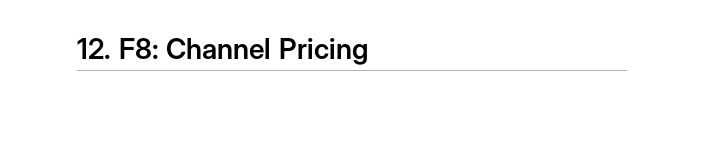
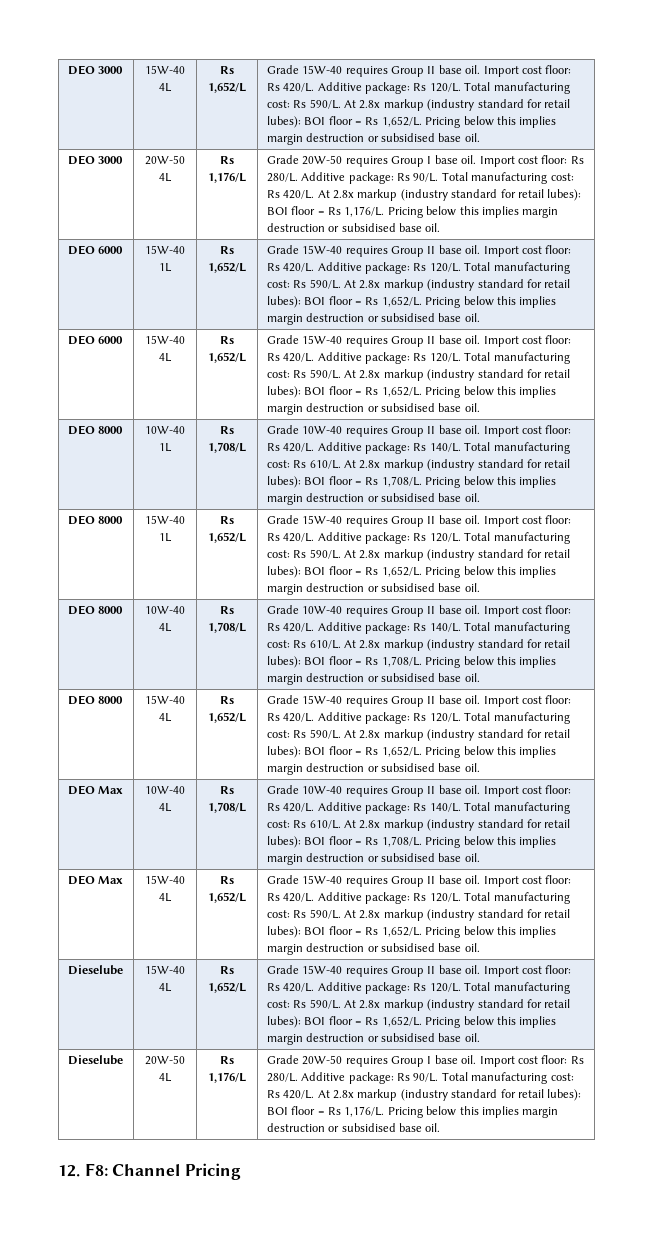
+ DEO 3000 | 15W-40 4L | Rs 1,652/L | Grade 15W-40 requires Group II base oil. Import cost floor: Rs 420/L. Additive package: Rs 120/L. Total manufacturing cost: Rs 590/L. At 2.8x markup (industry standard for retail lubes): BOI floor = Rs 1,652/L. Pricing below this implies margin destruction or subsidised base oil.
+ DEO 3000 | 20W-50 4L | Rs 1,176/L | Grade 20W-50 requires Group I base oil. Import cost floor: Rs 280/L. Additive package: Rs 90/L. Total manufacturing cost: Rs 420/L. At 2.8x markup (industry standard for retail lubes): BOI floor = Rs 1,176/L. Pricing below this implies margin destruction or subsidised base oil.
+ DEO 6000 | 15W-40 1L | Rs 1,652/L | Grade 15W-40 requires Group II base oil. Import cost floor: Rs 420/L. Additive package: Rs 120/L. Total manufacturing cost: Rs 590/L. At 2.8x markup (industry standard for retail lubes): BOI floor = Rs 1,652/L. Pricing below this implies margin destruction or subsidised base oil.
+ DEO 6000 | 15W-40 4L | Rs 1,652/L | Grade 15W-40 requires Group II base oil. Import cost floor: Rs 420/L. Additive package: Rs 120/L. Total manufacturing cost: Rs 590/L. At 2.8x markup (industry standard for retail lubes): BOI floor = Rs 1,652/L. Pricing below this implies margin destruction or subsidised base oil.
+ DEO 8000 | 10W-40 1L | Rs 1,708/L | Grade 10W-40 requires Group II base oil. Import cost floor: Rs 420/L. Additive package: Rs 140/L. Total manufacturing cost: Rs 610/L. At 2.8x markup (industry standard for retail lubes): BOI floor = Rs 1,708/L. Pricing below this implies margin destruction or subsidised base oil.
+ DEO 8000 | 15W-40 1L | Rs 1,652/L | Grade 15W-40 requires Group II base oil. Import cost floor: Rs 420/L. Additive package: Rs 120/L. Total manufacturing cost: Rs 590/L. At 2.8x markup (industry standard for retail lubes): BOI floor = Rs 1,652/L. Pricing below this implies margin destruction or subsidised base oil.
+ DEO 8000 | 10W-40 4L | Rs 1,708/L | Grade 10W-40 requires Group II base oil. Import cost floor: Rs 420/L. Additive package: Rs 140/L. Total manufacturing cost: Rs 610/L. At 2.8x markup (industry standard for retail lubes): BOI floor = Rs 1,708/L. Pricing below this implies margin destruction or subsidised base oil.
+ DEO 8000 | 15W-40 4L | Rs 1,652/L | Grade 15W-40 requires Group II base oil. Import cost floor: Rs 420/L. Additive package: Rs 120/L. Total manufacturing cost: Rs 590/L. At 2.8x markup (industry standard for retail lubes): BOI floor = Rs 1,652/L. Pricing below this implies margin destruction or subsidised base oil.
+ DEO Max | 10W-40 4L | Rs 1,708/L | Grade 10W-40 requires Group II base oil. Import cost floor: Rs 420/L. Additive package: Rs 140/L. Total manufacturing cost: Rs 610/L. At 2.8x markup (industry standard for retail lubes): BOI floor = Rs 1,708/L. Pricing below this implies margin destruction or subsidised base oil.
+ DEO Max | 15W-40 4L | Rs 1,652/L | Grade 15W-40 requires Group II base oil. Import cost floor: Rs 420/L. Additive package: Rs 120/L. Total manufacturing cost: Rs 590/L. At 2.8x markup (industry standard for retail lubes): BOI floor = Rs 1,652/L. Pricing below this implies margin destruction or subsidised base oil.
+ Dieselube | 15W-40 4L | Rs 1,652/L | Grade 15W-40 requires Group II base oil. Import cost floor: Rs 420/L. Additive package: Rs 120/L. Total manufacturing cost: Rs 590/L. At 2.8x markup (industry standard for retail lubes): BOI floor = Rs 1,652/L. Pricing below this implies margin destruction or subsidised base oil.
+ Dieselube | 20W-50 4L | Rs 1,176/L | Grade 20W-50 requires Group I base oil. Import cost floor: Rs 280/L. Additive package: Rs 90/L. Total manufacturing cost: Rs 420/L. At 2.8x markup (industry standard for retail lubes): BOI floor = Rs 1,176/L. Pricing below this implies margin destruction or subsidised base oil.

